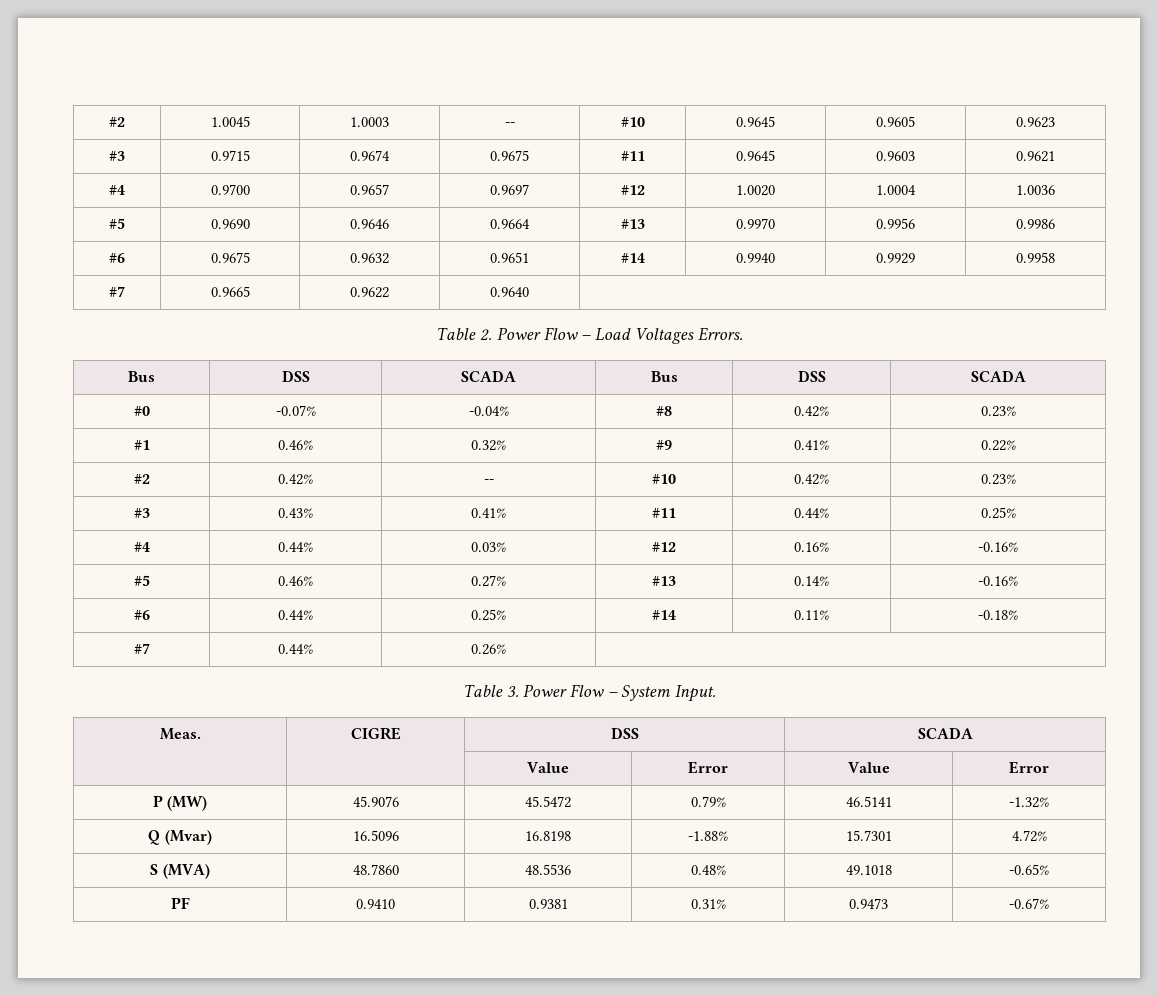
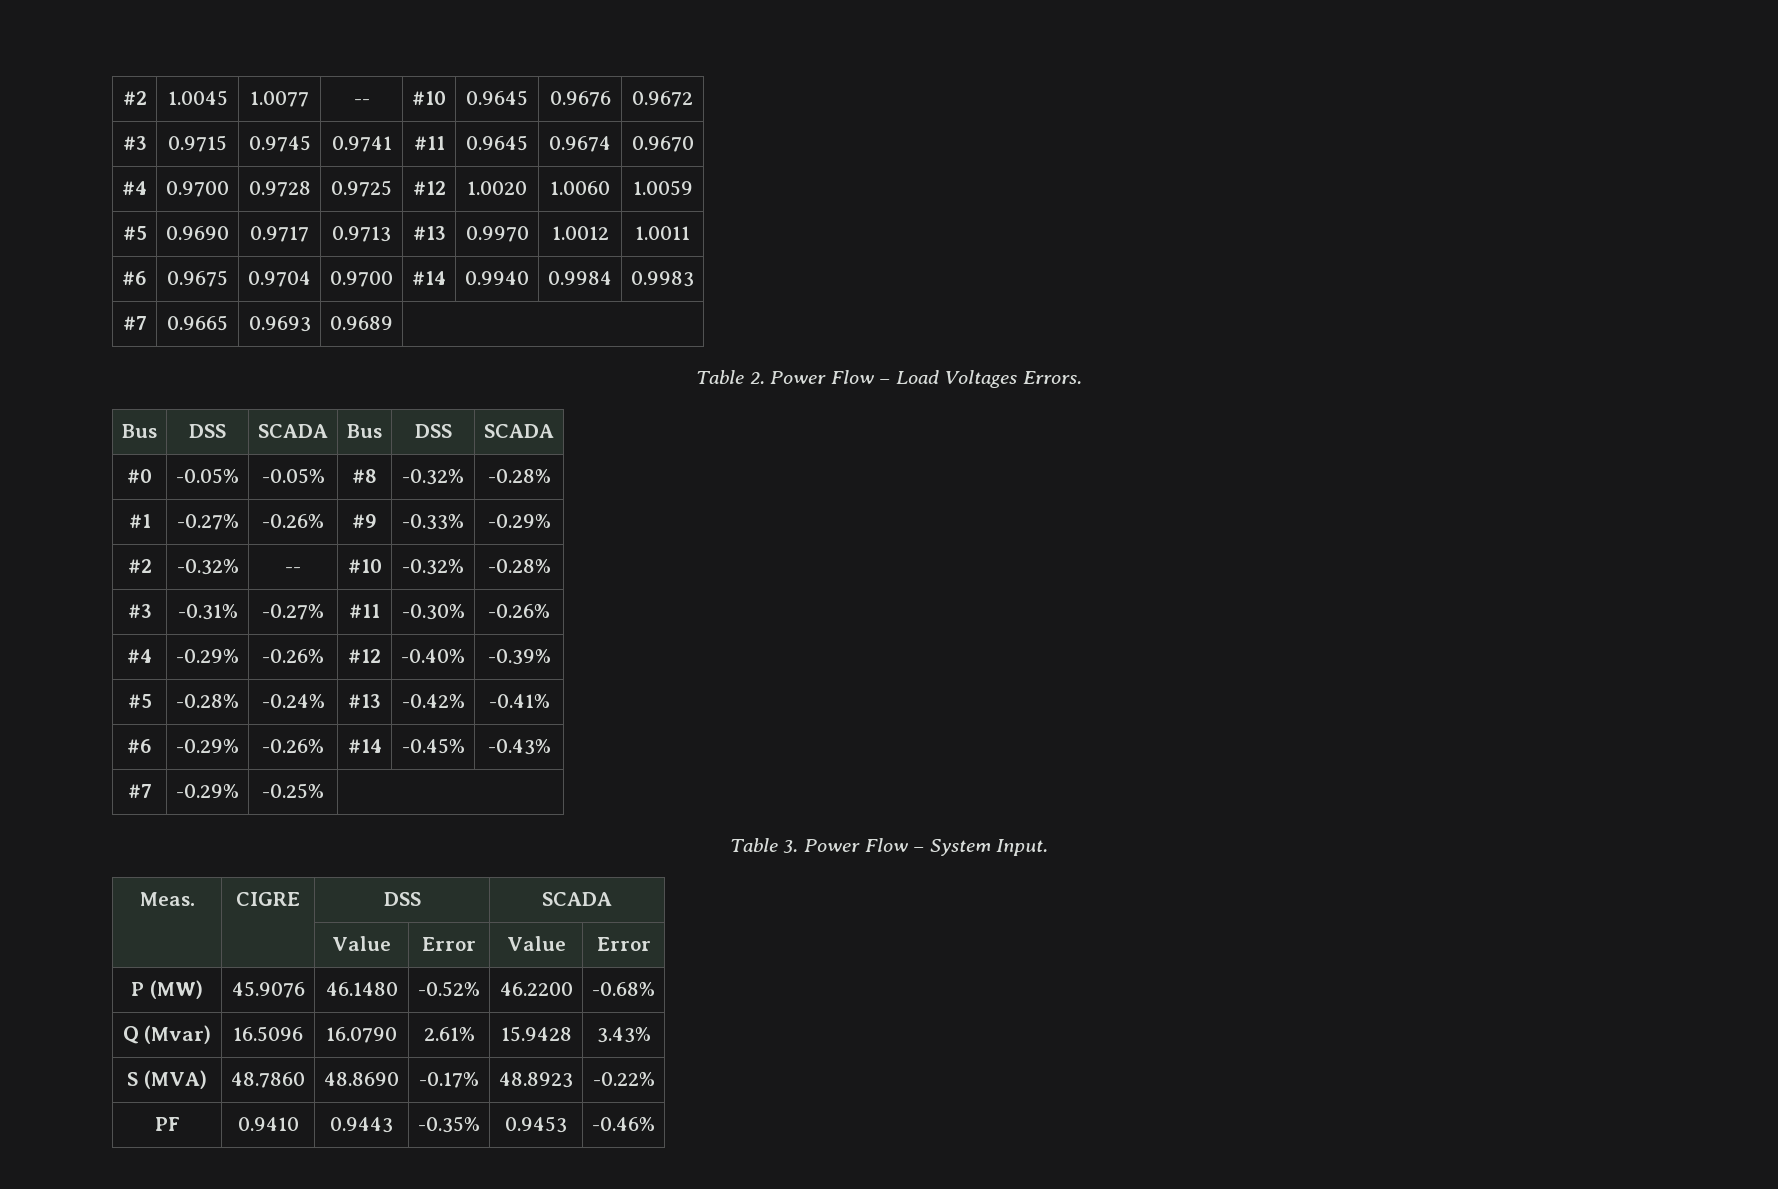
- #2 | 1.0045 | 1.0003 | -- | #10 | 0.9645 | 0.9605 | 0.9623
+ #2 | 1.0045 | 1.0077 | -- | #10 | 0.9645 | 0.9676 | 0.9672
- #3 | 0.9715 | 0.9674 | 0.9675 | #11 | 0.9645 | 0.9603 | 0.9621
+ #3 | 0.9715 | 0.9745 | 0.9741 | #11 | 0.9645 | 0.9674 | 0.9670
- #4 | 0.9700 | 0.9657 | 0.9697 | #12 | 1.0020 | 1.0004 | 1.0036
+ #4 | 0.9700 | 0.9728 | 0.9725 | #12 | 1.0020 | 1.0060 | 1.0059
- #5 | 0.9690 | 0.9646 | 0.9664 | #13 | 0.9970 | 0.9956 | 0.9986
+ #5 | 0.9690 | 0.9717 | 0.9713 | #13 | 0.9970 | 1.0012 | 1.0011
- #6 | 0.9675 | 0.9632 | 0.9651 | #14 | 0.9940 | 0.9929 | 0.9958
+ #6 | 0.9675 | 0.9704 | 0.9700 | #14 | 0.9940 | 0.9984 | 0.9983
- #7 | 0.9665 | 0.9622 | 0.9640 |
+ #7 | 0.9665 | 0.9693 | 0.9689 |
- #0 | -0.07% | -0.04% | #8 | 0.42% | 0.23%
+ #0 | -0.05% | -0.05% | #8 | -0.32% | -0.28%
- #1 | 0.46% | 0.32% | #9 | 0.41% | 0.22%
- #2 | 0.42% | -- | #10 | 0.42% | 0.23%
- #3 | 0.43% | 0.41% | #11 | 0.44% | 0.25%
- #4 | 0.44% | 0.03% | #12 | 0.16% | -0.16%
- #5 | 0.46% | 0.27% | #13 | 0.14% | -0.16%
- #6 | 0.44% | 0.25% | #14 | 0.11% | -0.18%
- #7 | 0.44% | 0.26% |
+ #1 | -0.27% | -0.26% | #9 | -0.33% | -0.29%
+ #2 | -0.32% | -- | #10 | -0.32% | -0.28%
+ #3 | -0.31% | -0.27% | #11 | -0.30% | -0.26%
+ #4 | -0.29% | -0.26% | #12 | -0.40% | -0.39%
+ #5 | -0.28% | -0.24% | #13 | -0.42% | -0.41%
+ #6 | -0.29% | -0.26% | #14 | -0.45% | -0.43%
+ #7 | -0.29% | -0.25% |
- P (MW) | 45.9076 | 45.5472 | 0.79% | 46.5141 | -1.32%
+ P (MW) | 45.9076 | 46.1480 | -0.52% | 46.2200 | -0.68%
- Q (Mvar) | 16.5096 | 16.8198 | -1.88% | 15.7301 | 4.72%
+ Q (Mvar) | 16.5096 | 16.0790 | 2.61% | 15.9428 | 3.43%
- S (MVA) | 48.7860 | 48.5536 | 0.48% | 49.1018 | -0.65%
- PF | 0.9410 | 0.9381 | 0.31% | 0.9473 | -0.67%
+ S (MVA) | 48.7860 | 48.8690 | -0.17% | 48.8923 | -0.22%
+ PF | 0.9410 | 0.9443 | -0.35% | 0.9453 | -0.46%

